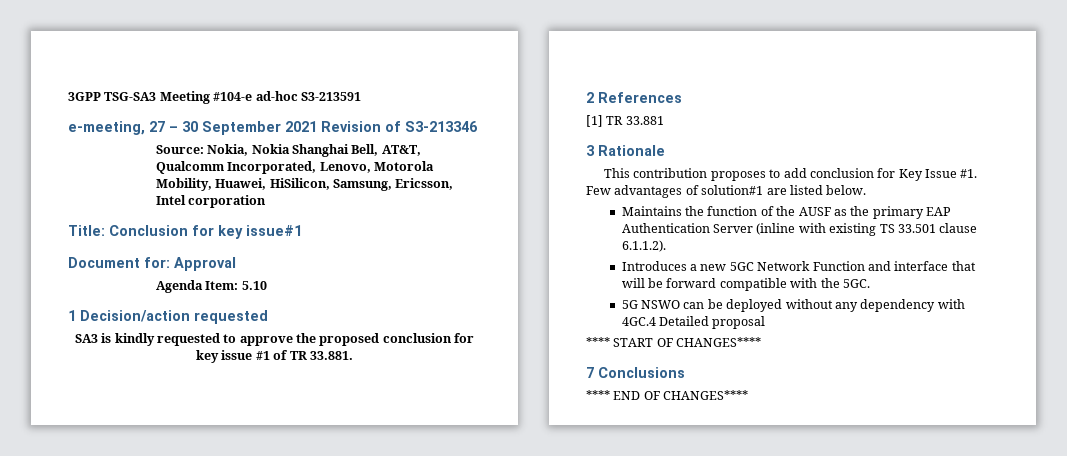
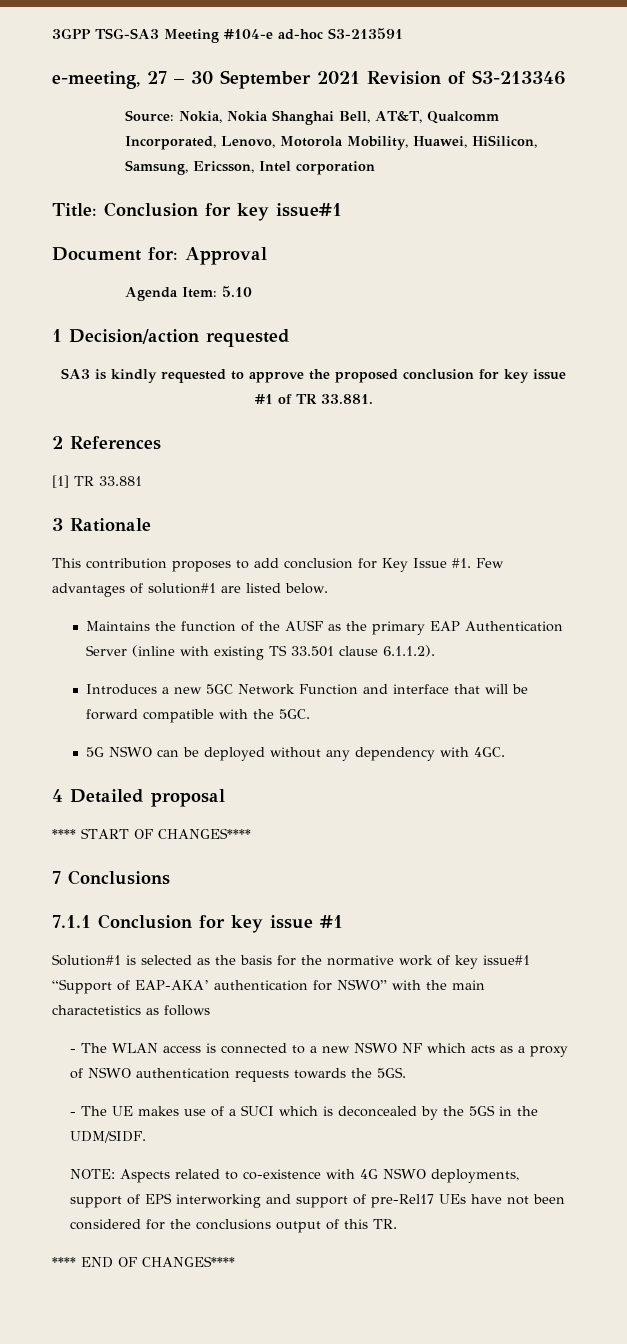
- 5G NSWO can be deployed without any dependency with 4GC.4 Detailed proposal
+ 5G NSWO can be deployed without any dependency with 4GC.
+ 4 Detailed proposal
+ 7.1.1 Conclusion for key issue #1
+ Solution#1 is selected as the basis for the normative work of key issue#1 “Support of EAP-AKA’ authentication for NSWO” with the main charactetistics as follows
+ - The WLAN access is connected to a new NSWO NF which acts as a proxy of NSWO authentication requests towards the 5GS.
+ - The UE makes use of a SUCI which is deconcealed by the 5GS in the UDM/SIDF.
+ NOTE: Aspects related to co-existence with 4G NSWO deployments, support of EPS interworking and support of pre-Rel17 UEs have not been considered for the conclusions output of this TR.

